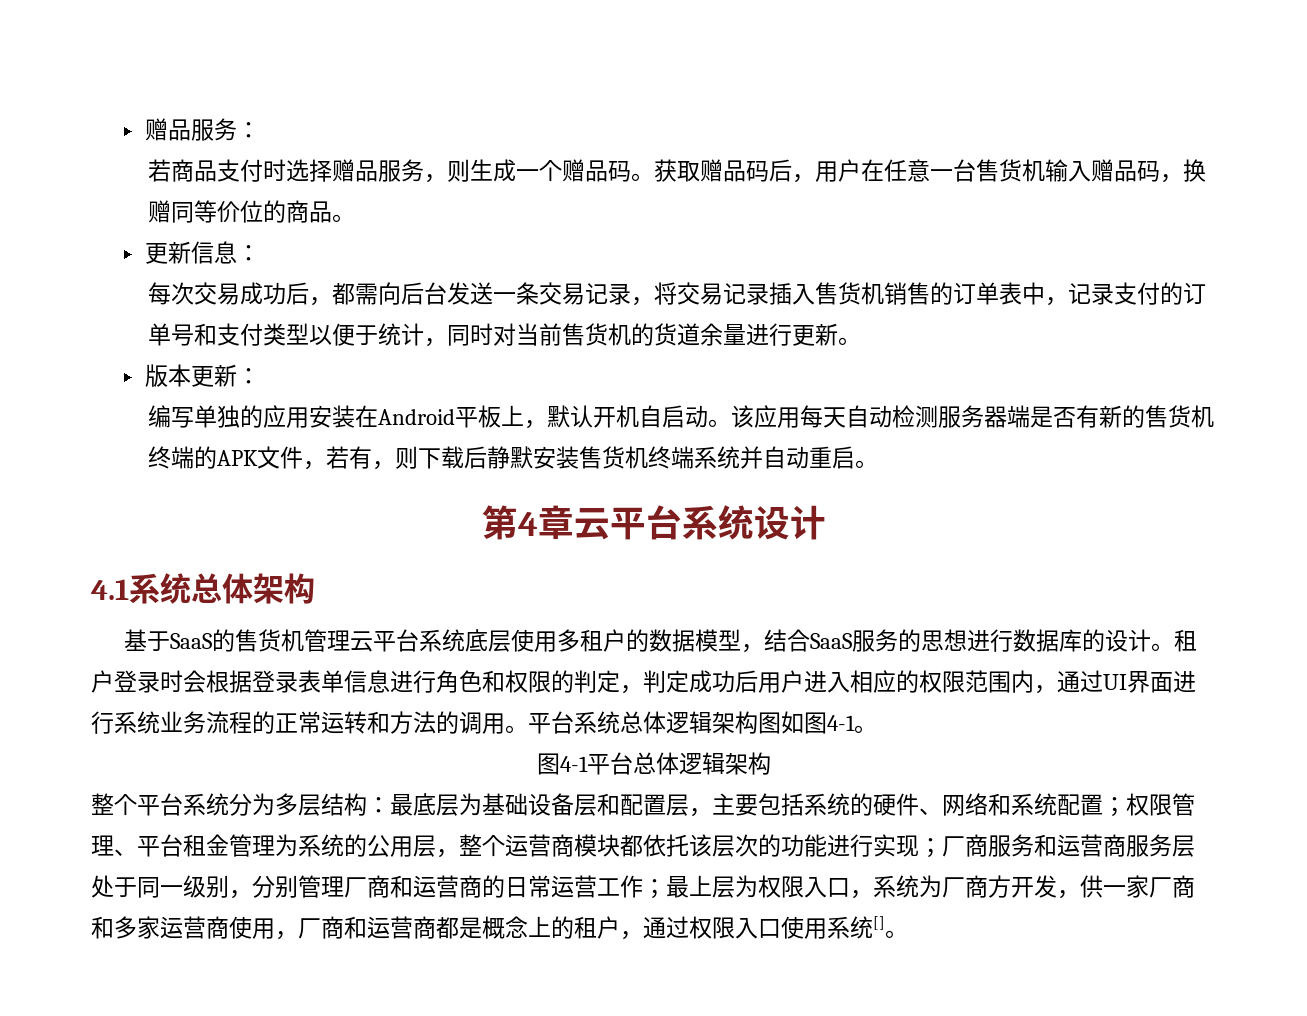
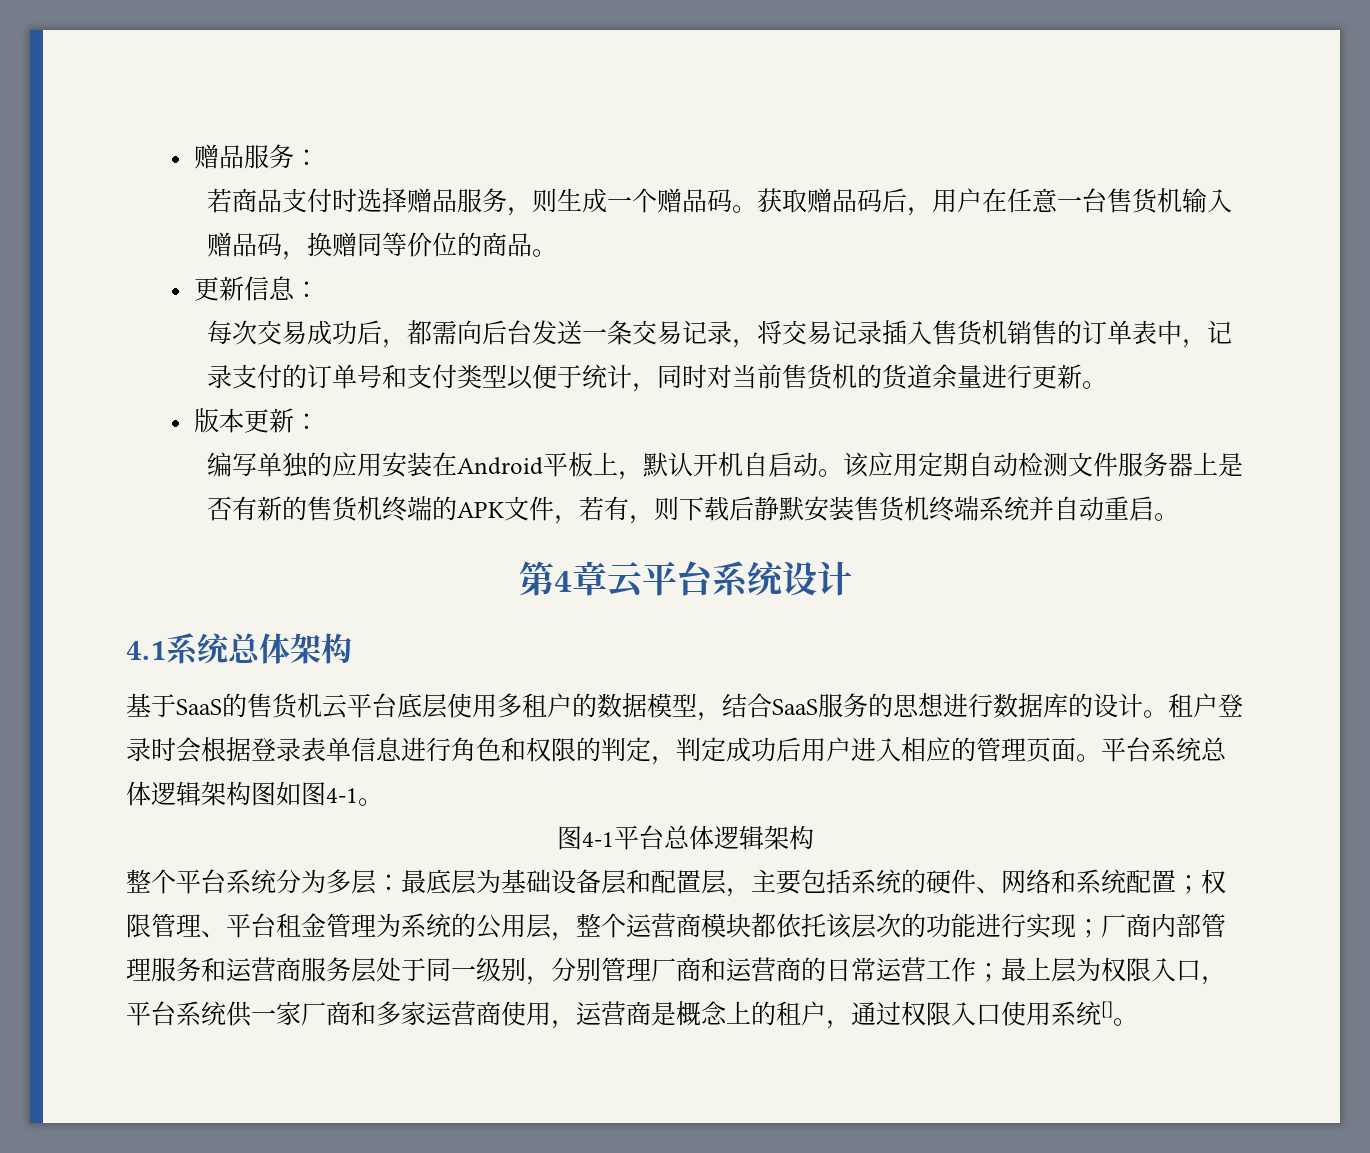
- 该应用每天自动检测服务器端是否有新的售货机终端的APK文件，若有，则下载后静默安装售货机终端系统并自动重启。
+ 该应用定期自动检测文件服务器上是否有新的售货机终端的APK文件，若有，则下载后静默安装售货机终端系统并自动重启。
- 基于SaaS的售货机管理云平台系统底层使用多租户的数据模型，结合SaaS服务的思想进行数据库的设计。
+ 基于SaaS的售货机云平台底层使用多租户的数据模型，结合SaaS服务的思想进行数据库的设计。
- 租户登录时会根据登录表单信息进行角色和权限的判定，判定成功后用户进入相应的权限范围内，通过UI界面进行系统业务流程的正常运转和方法的调用。
+ 租户登录时会根据登录表单信息进行角色和权限的判定，判定成功后用户进入相应的管理页面。
- 整个平台系统分为多层结构：
+ 整个平台系统分为多层：
- 厂商服务和运营商服务层处于同一级别，分别管理厂商和运营商的日常运营工作；
+ 厂商内部管理服务和运营商服务层处于同一级别，分别管理厂商和运营商的日常运营工作；
- 最上层为权限入口，系统为厂商方开发，供一家厂商和多家运营商使用，厂商和运营商都是概念上的租户，通过权限入口使用系统[]。
+ 最上层为权限入口，平台系统供一家厂商和多家运营商使用，运营商是概念上的租户，通过权限入口使用系统[]。

